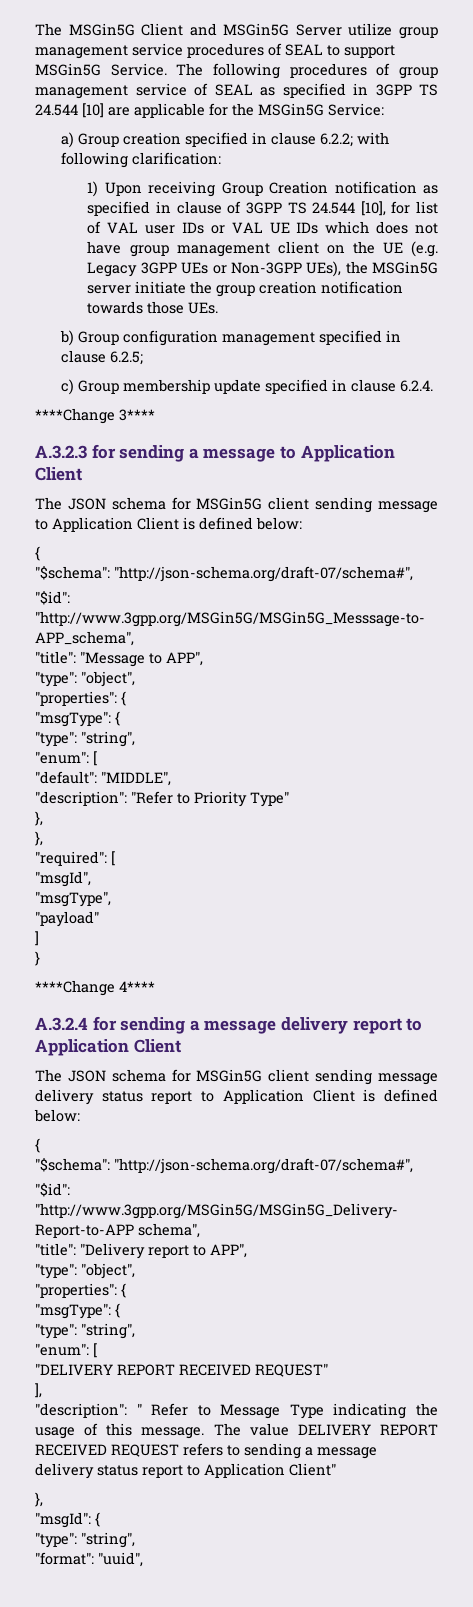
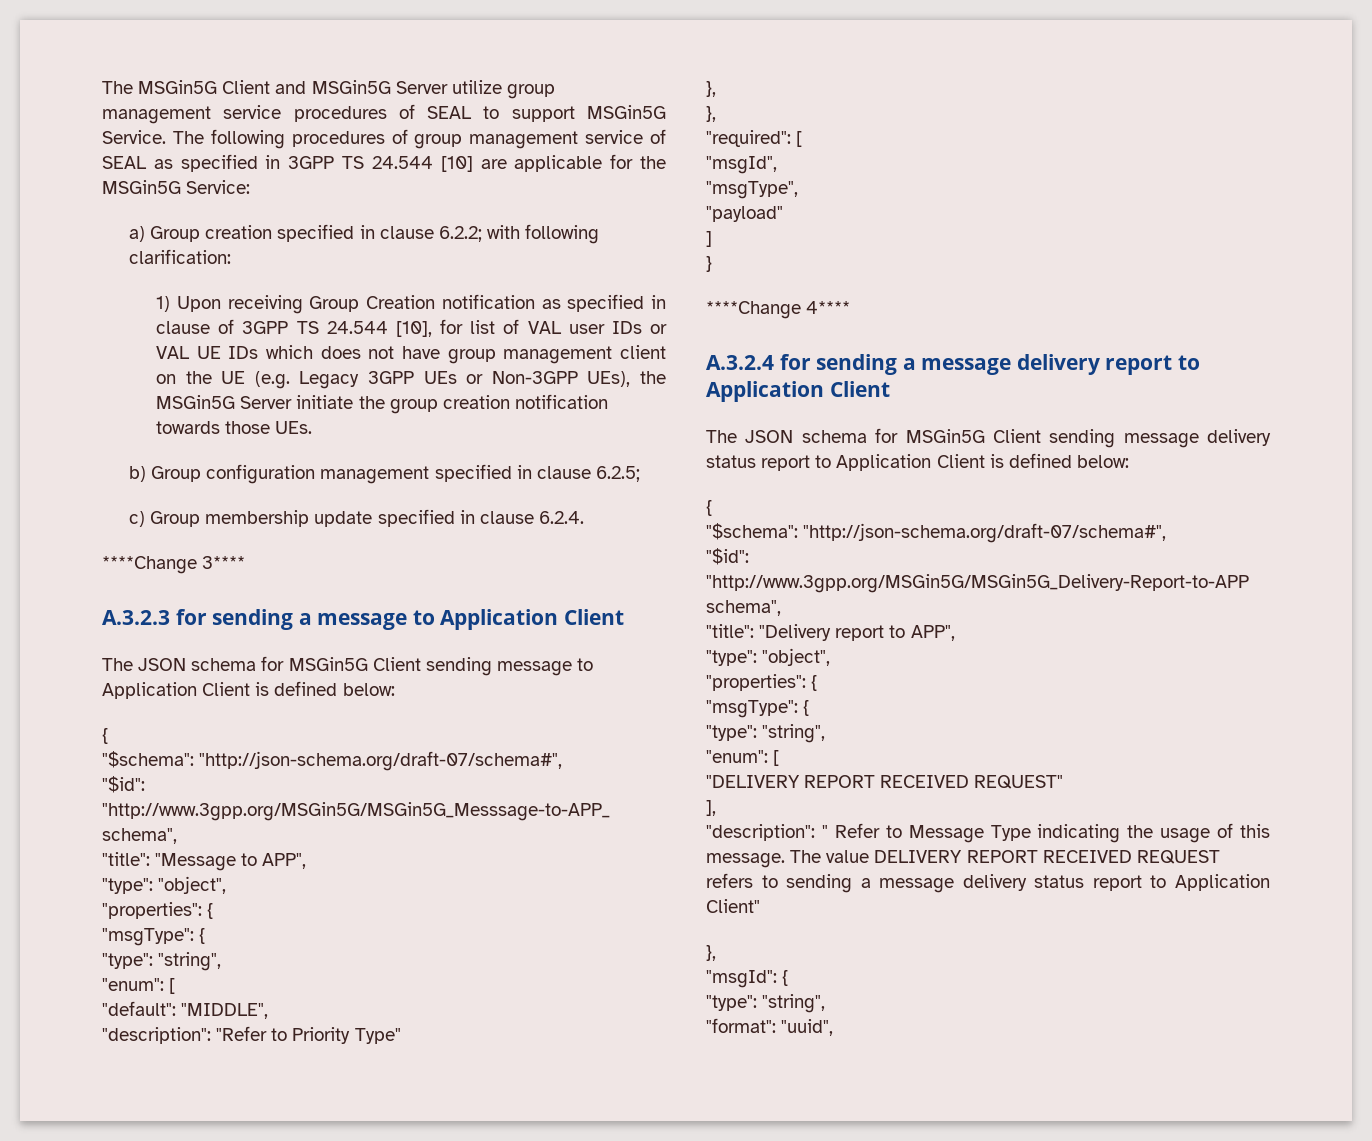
- 1) Upon receiving Group Creation notification as specified in clause of 3GPP TS 24.544 [10], for list of VAL user IDs or VAL UE IDs which does not have group management client on the UE (e.g. Legacy 3GPP UEs or Non-3GPP UEs), the MSGin5G server initiate the group creation notification towards those UEs.
+ 1) Upon receiving Group Creation notification as specified in clause of 3GPP TS 24.544 [10], for list of VAL user IDs or VAL UE IDs which does not have group management client on the UE (e.g. Legacy 3GPP UEs or Non-3GPP UEs), the MSGin5G Server initiate the group creation notification towards those UEs.
- The JSON schema for MSGin5G client sending message to Application Client is defined below:
+ The JSON schema for MSGin5G Client sending message to Application Client is defined below:
- The JSON schema for MSGin5G client sending message delivery status report to Application Client is defined below:
+ The JSON schema for MSGin5G Client sending message delivery status report to Application Client is defined below:

